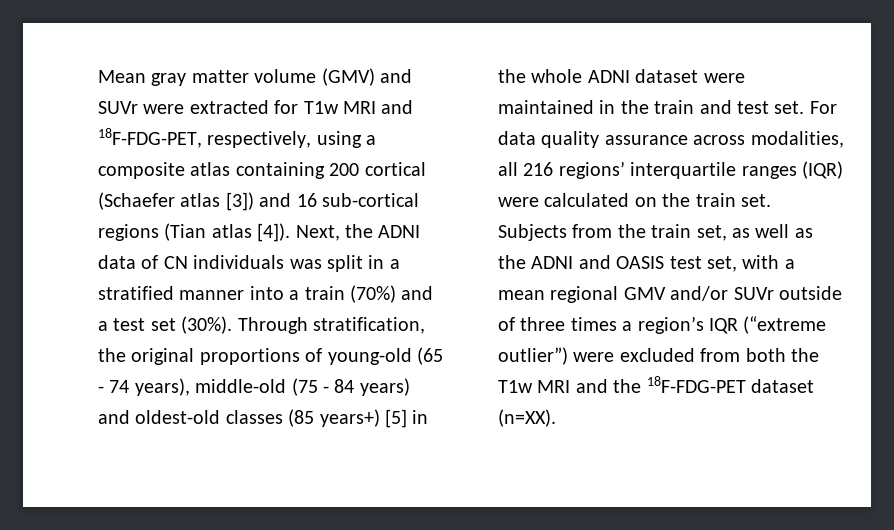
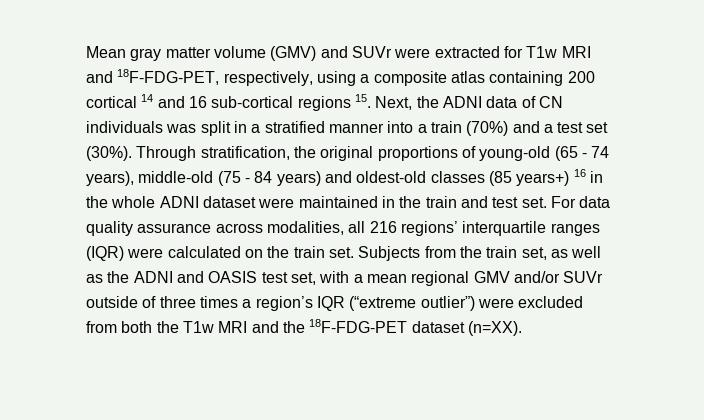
- Mean gray matter volume (GMV) and SUVr were extracted for T1w MRI and 18F-FDG-PET, respectively, using a composite atlas containing 200 cortical (Schaefer atlas [3]) and 16 sub-cortical regions (Tian atlas [4]). Next, the ADNI data of CN individuals was split in a stratified manner into a train (70%) and a test set (30%).
+ Mean gray matter volume (GMV) and SUVr were extracted for T1w MRI and 18F-FDG-PET, respectively, using a composite atlas containing 200 cortical 14 and 16 sub-cortical regions 15. Next, the ADNI data of CN individuals was split in a stratified manner into a train (70%) and a test set (30%).
- Through stratification, the original proportions of young-old (65 - 74 years), middle-old (75 - 84 years) and oldest-old classes (85 years+) [5] in the whole ADNI dataset were maintained in the train and test set.
+ Through stratification, the original proportions of young-old (65 - 74 years), middle-old (75 - 84 years) and oldest-old classes (85 years+) 16 in the whole ADNI dataset were maintained in the train and test set.

